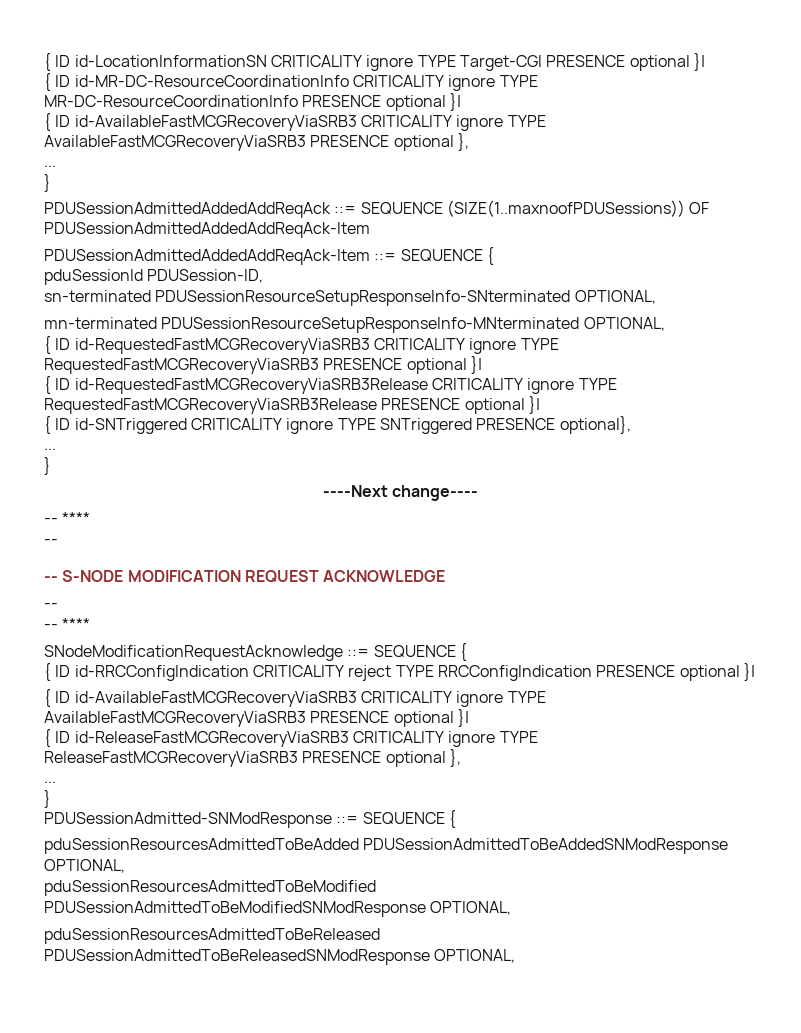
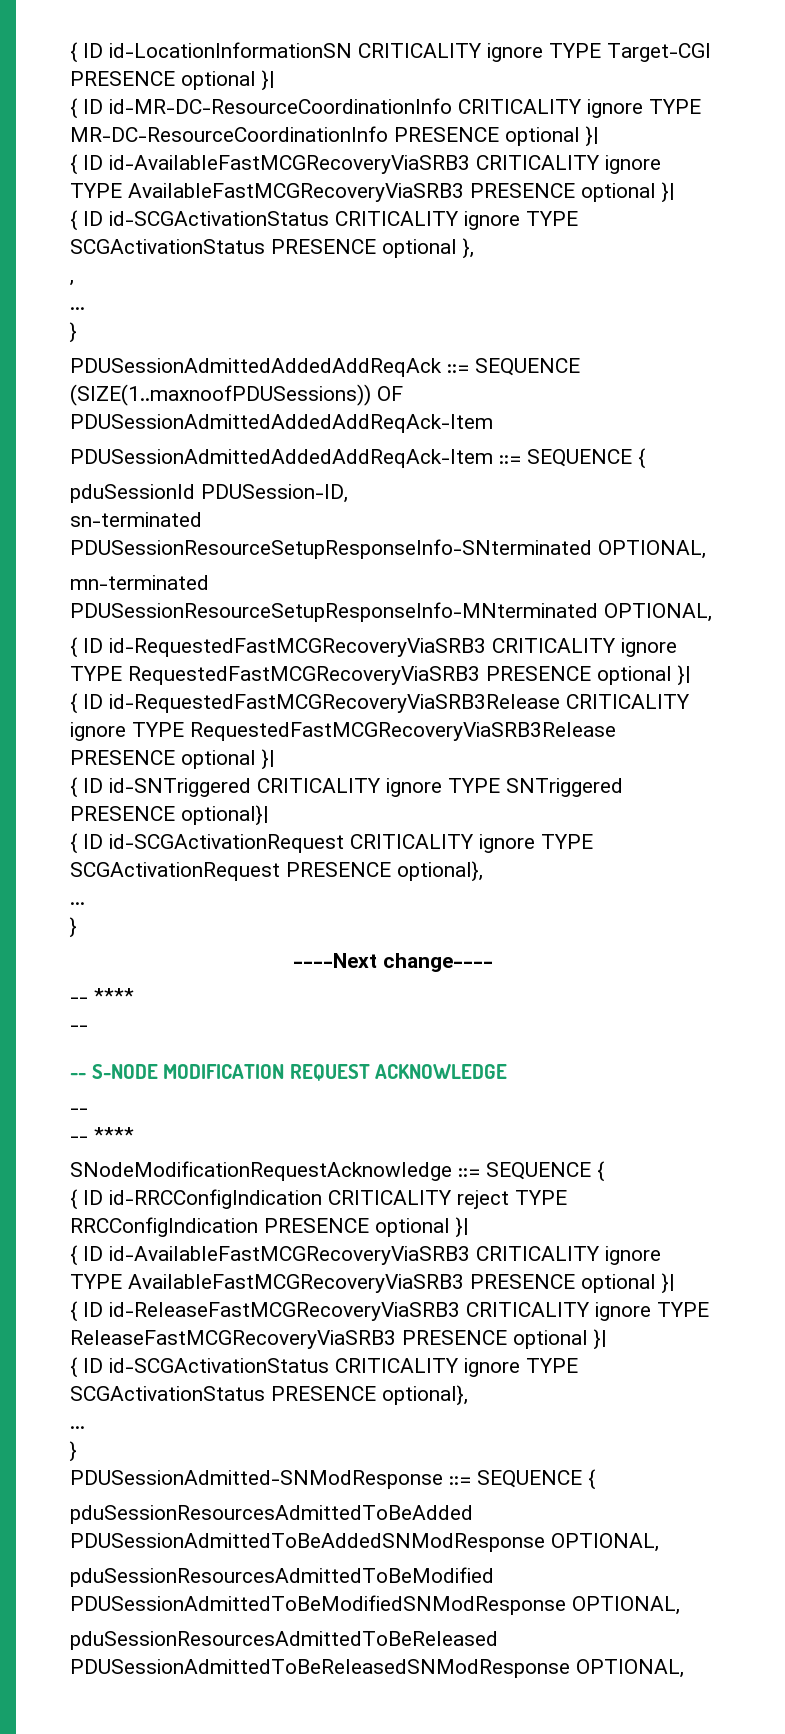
  { ID id-MR-DC-ResourceCoordinationInfo CRITICALITY ignore TYPE MR-DC-ResourceCoordinationInfo PRESENCE optional }|
- { ID id-AvailableFastMCGRecoveryViaSRB3 CRITICALITY ignore TYPE AvailableFastMCGRecoveryViaSRB3 PRESENCE optional },
+ { ID id-AvailableFastMCGRecoveryViaSRB3 CRITICALITY ignore TYPE AvailableFastMCGRecoveryViaSRB3 PRESENCE optional }|
+ { ID id-SCGActivationStatus CRITICALITY ignore TYPE SCGActivationStatus PRESENCE optional },
+ ,
- { ID id-SNTriggered CRITICALITY ignore TYPE SNTriggered PRESENCE optional},
+ { ID id-SNTriggered CRITICALITY ignore TYPE SNTriggered PRESENCE optional}|
+ { ID id-SCGActivationRequest CRITICALITY ignore TYPE SCGActivationRequest PRESENCE optional},
- { ID id-ReleaseFastMCGRecoveryViaSRB3 CRITICALITY ignore TYPE ReleaseFastMCGRecoveryViaSRB3 PRESENCE optional },
+ { ID id-ReleaseFastMCGRecoveryViaSRB3 CRITICALITY ignore TYPE ReleaseFastMCGRecoveryViaSRB3 PRESENCE optional }|
+ { ID id-SCGActivationStatus CRITICALITY ignore TYPE SCGActivationStatus PRESENCE optional},

